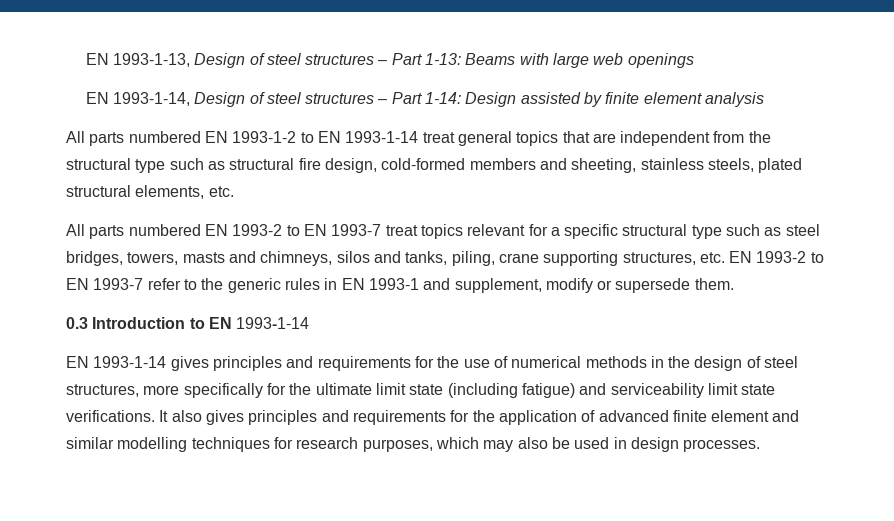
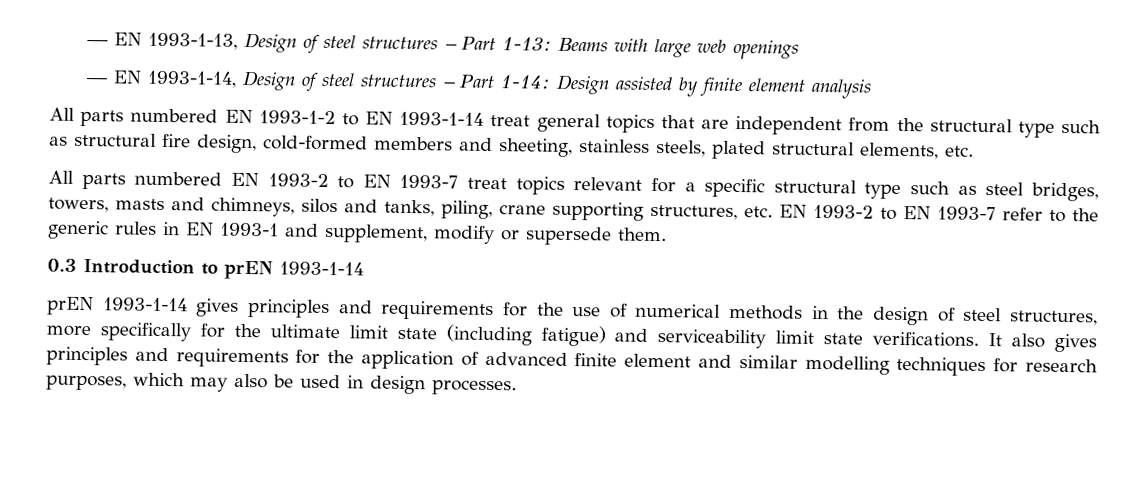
- EN 1993-1-13, Design of steel structures – Part 1-13: Beams with large web openings
+ — EN 1993-1-13, Design of steel structures – Part 1-13: Beams with large web openings
- EN 1993-1-14, Design of steel structures – Part 1-14: Design assisted by finite element analysis
+ — EN 1993-1-14, Design of steel structures – Part 1-14: Design assisted by finite element analysis
- 0.3 Introduction to EN 1993-1-14
+ 0.3 Introduction to prEN 1993-1-14
- EN 1993-1-14 gives principles and requirements for the use of numerical methods in the design of steel structures, more specifically for the ultimate limit state (including fatigue) and serviceability limit state verifications.
+ prEN 1993-1-14 gives principles and requirements for the use of numerical methods in the design of steel structures, more specifically for the ultimate limit state (including fatigue) and serviceability limit state verifications.

